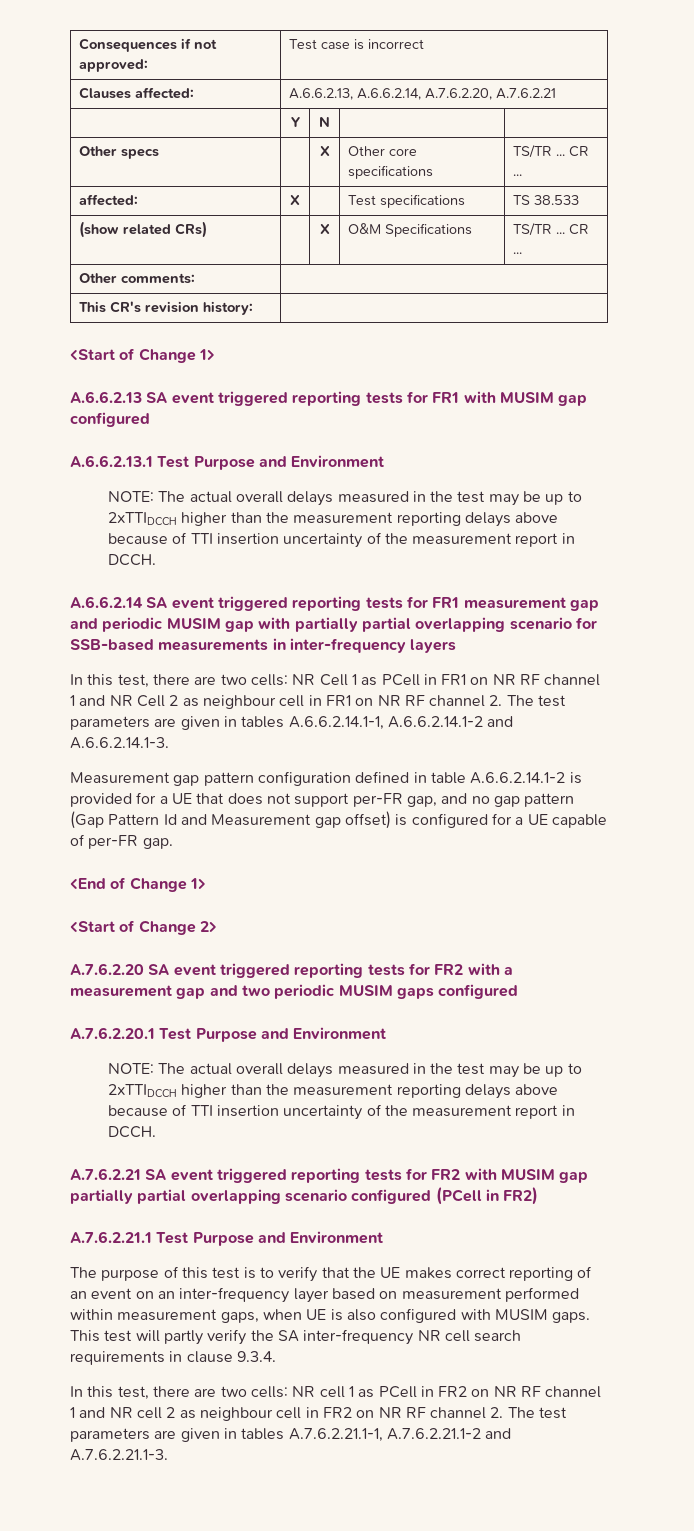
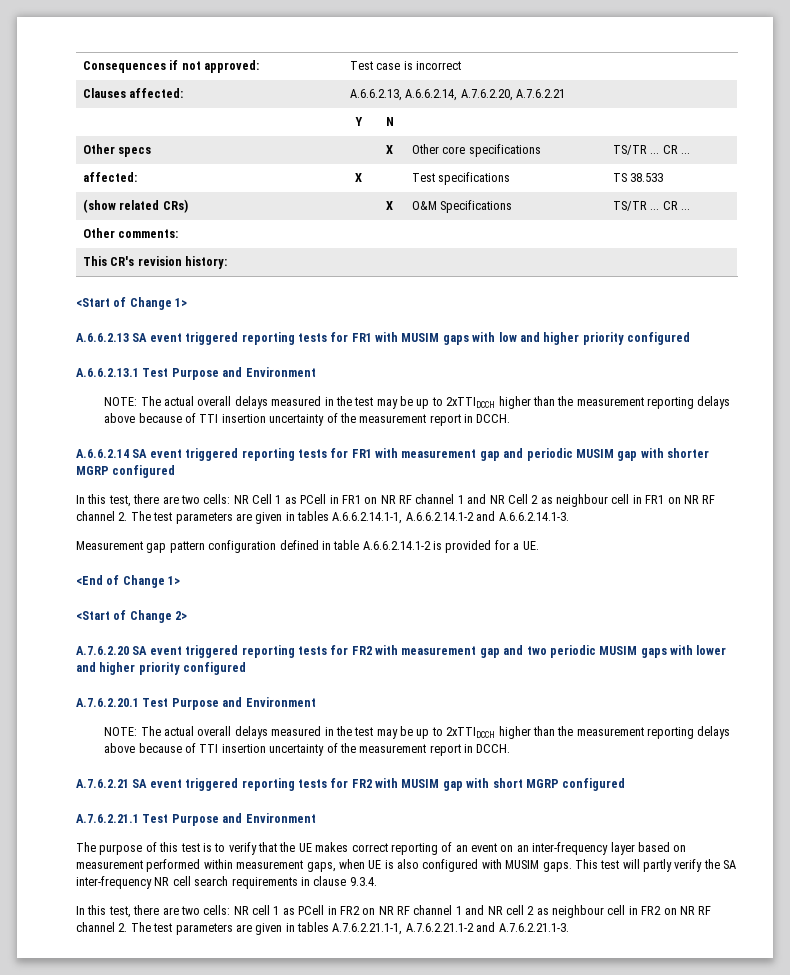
- A.6.6.2.13 SA event triggered reporting tests for FR1 with MUSIM gap configured
+ A.6.6.2.13 SA event triggered reporting tests for FR1 with MUSIM gaps with low and higher priority configured
- A.6.6.2.14 SA event triggered reporting tests for FR1 measurement gap and periodic MUSIM gap with partially partial overlapping scenario for SSB-based measurements in inter-frequency layers
+ A.6.6.2.14 SA event triggered reporting tests for FR1 with measurement gap and periodic MUSIM gap with shorter MGRP configured
- Measurement gap pattern configuration defined in table A.6.6.2.14.1-2 is provided for a UE that does not support per-FR gap, and no gap pattern (Gap Pattern Id and Measurement gap offset) is configured for a UE capable of per-FR gap.
+ Measurement gap pattern configuration defined in table A.6.6.2.14.1-2 is provided for a UE.
- A.7.6.2.20 SA event triggered reporting tests for FR2 with a measurement gap and two periodic MUSIM gaps configured
+ A.7.6.2.20 SA event triggered reporting tests for FR2 with measurement gap and two periodic MUSIM gaps with lower and higher priority configured
- A.7.6.2.21 SA event triggered reporting tests for FR2 with MUSIM gap partially partial overlapping scenario configured (PCell in FR2)
+ A.7.6.2.21 SA event triggered reporting tests for FR2 with MUSIM gap with short MGRP configured

